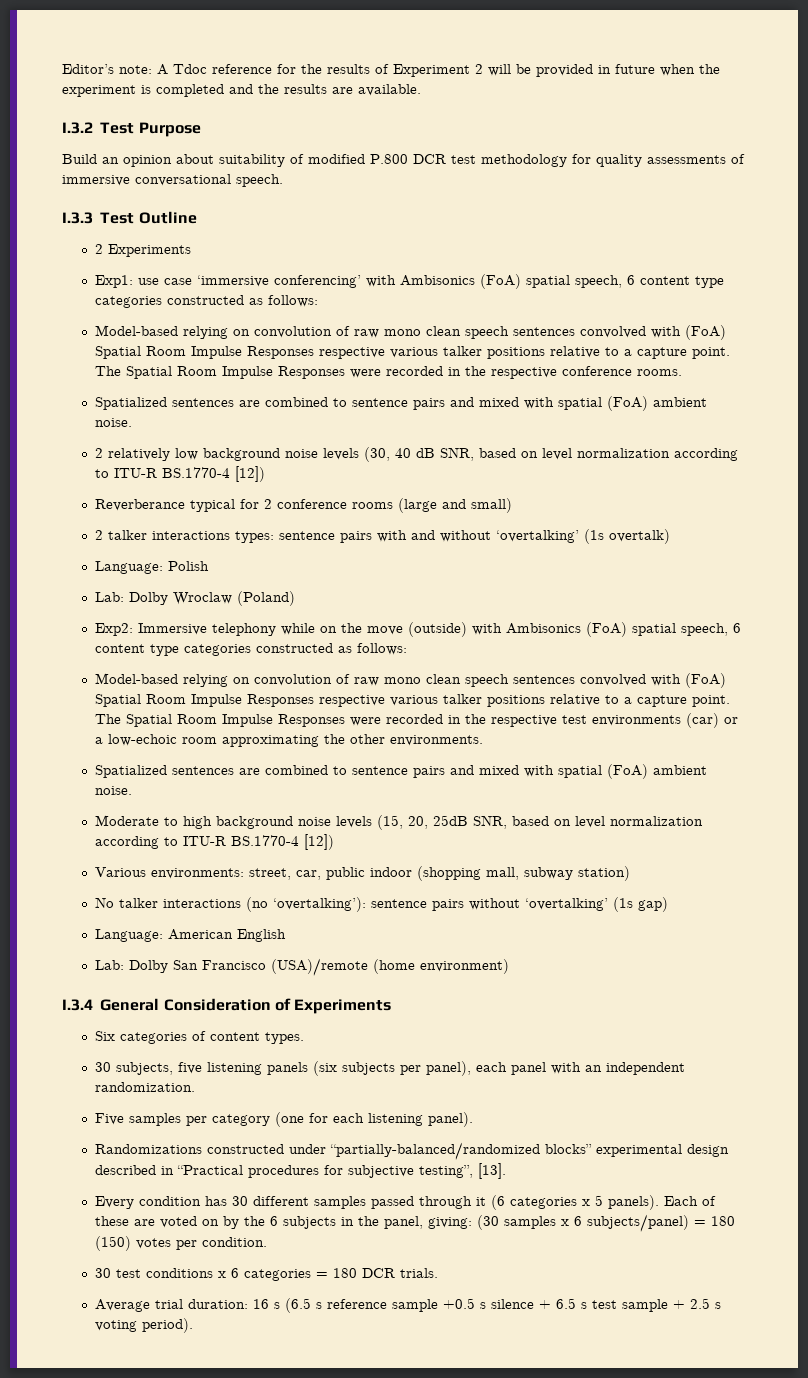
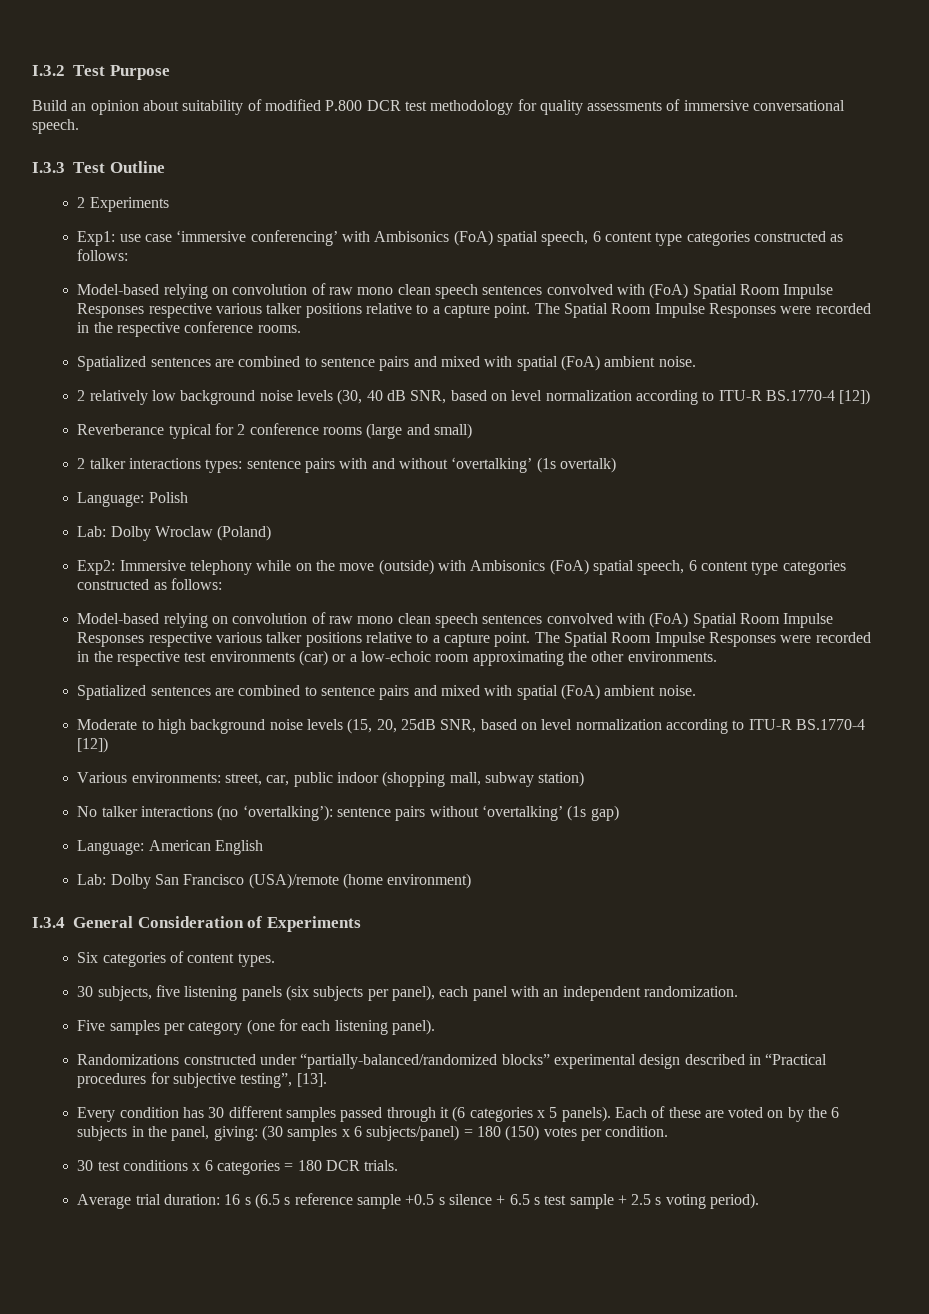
- Editor’s note: A Tdoc reference for the results of Experiment 2 will be provided in future when the experiment is completed and the results are available.

